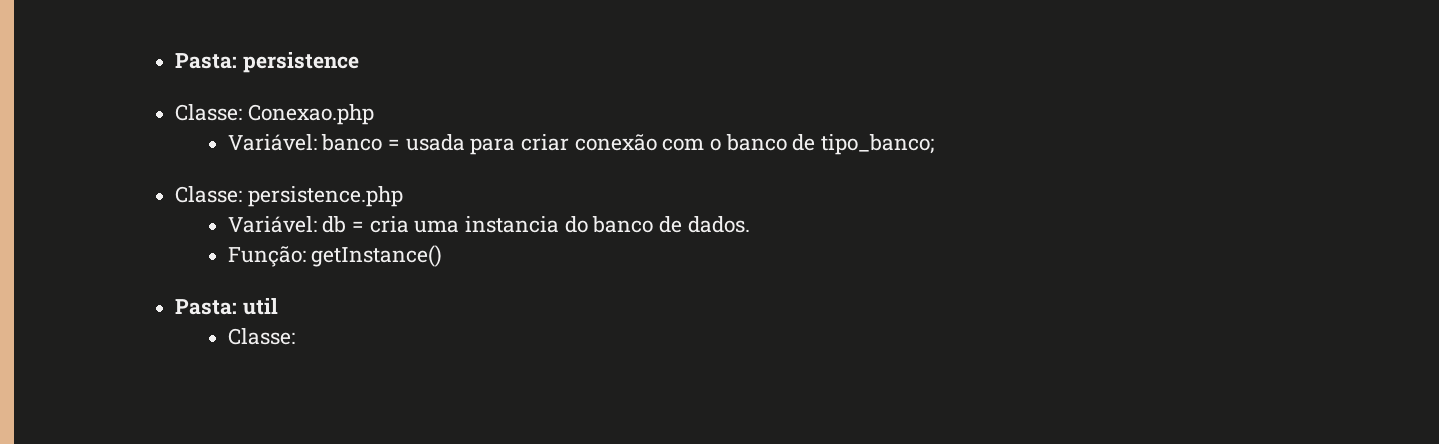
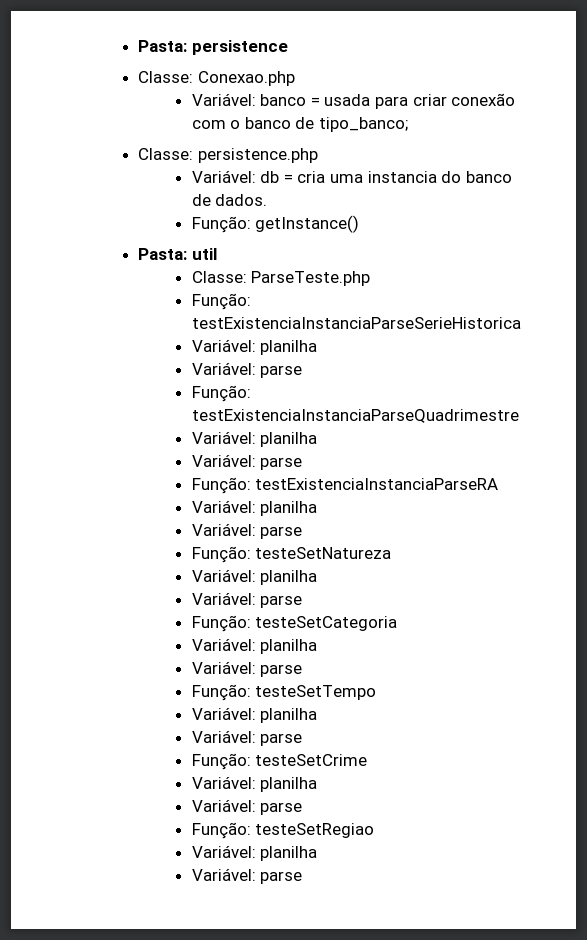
  Pasta: util
- Classe:
+ Classe: ParseTeste.php
+ Função: testExistenciaInstanciaParseSerieHistorica
+ Variável: planilha
+ Variável: parse
+ Função: testExistenciaInstanciaParseQuadrimestre
+ Variável: planilha
+ Variável: parse
+ Função: testExistenciaInstanciaParseRA
+ Variável: planilha
+ Variável: parse
+ Função: testeSetNatureza
+ Variável: planilha
+ Variável: parse
+ Função: testeSetCategoria
+ Variável: planilha
+ Variável: parse
+ Função: testeSetTempo
+ Variável: planilha
+ Variável: parse
+ Função: testeSetCrime
+ Variável: planilha
+ Variável: parse
+ Função: testeSetRegiao
+ Variável: planilha
+ Variável: parse

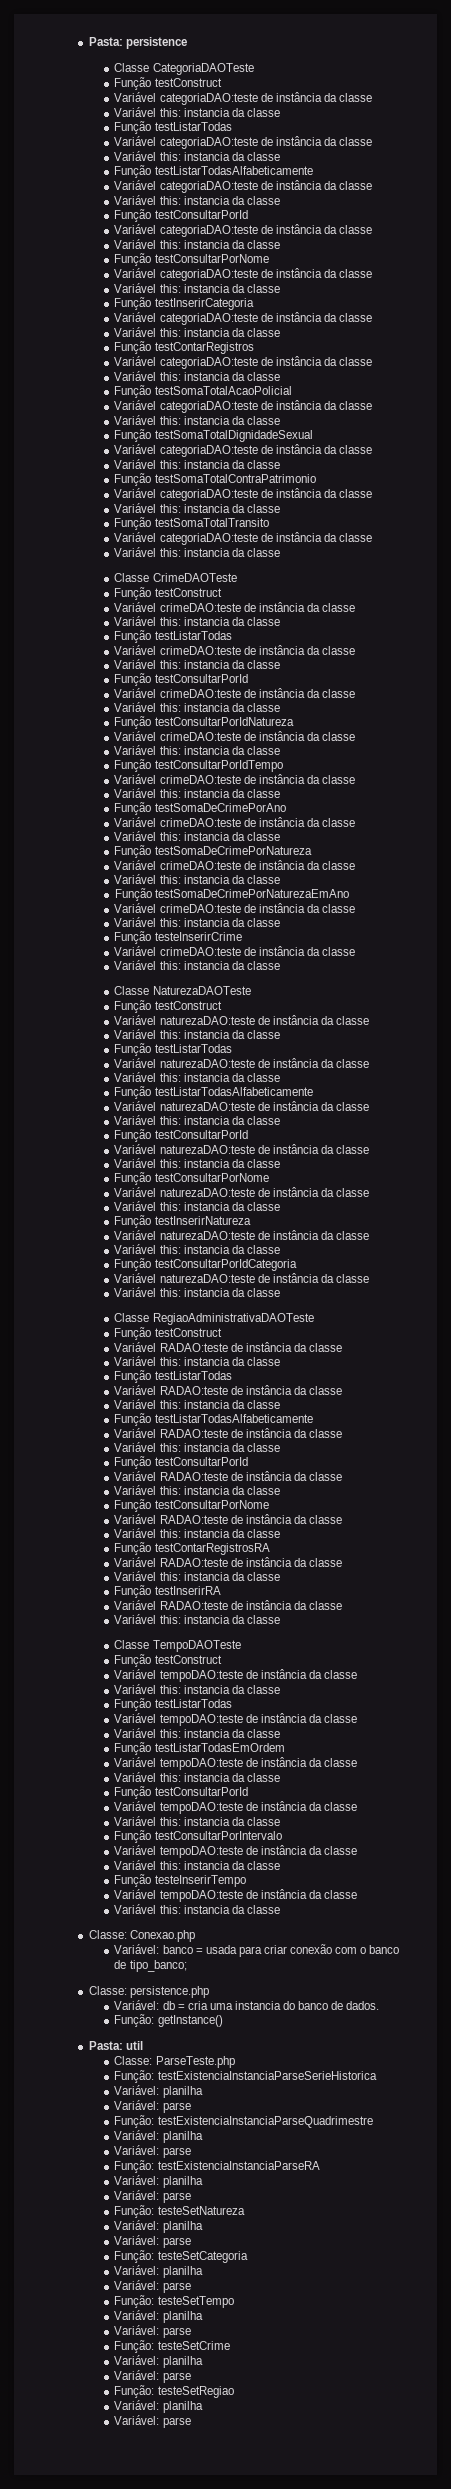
+ Classe CategoriaDAOTeste
+ Função testConstruct
+ Variável categoriaDAO:teste de instância da classe
+ Variável this: instancia da classe
+ Função testListarTodas
+ Variável categoriaDAO:teste de instância da classe
+ Variável this: instancia da classe
+ Função testListarTodasAlfabeticamente
+ Variável categoriaDAO:teste de instância da classe
+ Variável this: instancia da classe
+ Função testConsultarPorId
+ Variável categoriaDAO:teste de instância da classe
+ Variável this: instancia da classe
+ Função testConsultarPorNome
+ Variável categoriaDAO:teste de instância da classe
+ Variável this: instancia da classe
+ Função testInserirCategoria
+ Variável categoriaDAO:teste de instância da classe
+ Variável this: instancia da classe
+ Função testContarRegistros
+ Variável categoriaDAO:teste de instância da classe
+ Variável this: instancia da classe
+ Função testSomaTotalAcaoPolicial
+ Variável categoriaDAO:teste de instância da classe
+ Variável this: instancia da classe
+ Função testSomaTotalDignidadeSexual
+ Variável categoriaDAO:teste de instância da classe
+ Variável this: instancia da classe
+ Função testSomaTotalContraPatrimonio
+ Variável categoriaDAO:teste de instância da classe
+ Variável this: instancia da classe
+ Função testSomaTotalTransito
+ Variável categoriaDAO:teste de instância da classe
+ Variável this: instancia da classe
+ Classe CrimeDAOTeste
+ Função testConstruct
+ Variável crimeDAO:teste de instância da classe
+ Variável this: instancia da classe
+ Função testListarTodas
+ Variável crimeDAO:teste de instância da classe
+ Variável this: instancia da classe
+ Função testConsultarPorId
+ Variável crimeDAO:teste de instância da classe
+ Variável this: instancia da classe
+ Função testConsultarPorIdNatureza
+ Variável crimeDAO:teste de instância da classe
+ Variável this: instancia da classe
+ Função testConsultarPorIdTempo
+ Variável crimeDAO:teste de instância da classe
+ Variável this: instancia da classe
+ Função testSomaDeCrimePorAno
+ Variável crimeDAO:teste de instância da classe
+ Variável this: instancia da classe
+ Função testSomaDeCrimePorNatureza
+ Variável crimeDAO:teste de instância da classe
+ Variável this: instancia da classe
+ Função testSomaDeCrimePorNaturezaEmAno
+ Variável crimeDAO:teste de instância da classe
+ Variável this: instancia da classe
+ Função testeInserirCrime
+ Variável crimeDAO:teste de instância da classe
+ Variável this: instancia da classe
+ Classe NaturezaDAOTeste
+ Função testConstruct
+ Variável naturezaDAO:teste de instância da classe
+ Variável this: instancia da classe
+ Função testListarTodas
+ Variável naturezaDAO:teste de instância da classe
+ Variável this: instancia da classe
+ Função testListarTodasAlfabeticamente
+ Variável naturezaDAO:teste de instância da classe
+ Variável this: instancia da classe
+ Função testConsultarPorId
+ Variável naturezaDAO:teste de instância da classe
+ Variável this: instancia da classe
+ Função testConsultarPorNome
+ Variável naturezaDAO:teste de instância da classe
+ Variável this: instancia da classe
+ Função testInserirNatureza
+ Variável naturezaDAO:teste de instância da classe
+ Variável this: instancia da classe
+ Função testConsultarPorIdCategoria
+ Variável naturezaDAO:teste de instância da classe
+ Variável this: instancia da classe
+ Classe RegiaoAdministrativaDAOTeste
+ Função testConstruct
+ Variável RADAO:teste de instância da classe
+ Variável this: instancia da classe
+ Função testListarTodas
+ Variável RADAO:teste de instância da classe
+ Variável this: instancia da classe
+ Função testListarTodasAlfabeticamente
+ Variável RADAO:teste de instância da classe
+ Variável this: instancia da classe
+ Função testConsultarPorId
+ Variável RADAO:teste de instância da classe
+ Variável this: instancia da classe
+ Função testConsultarPorNome
+ Variável RADAO:teste de instância da classe
+ Variável this: instancia da classe
+ Função testContarRegistrosRA
+ Variável RADAO:teste de instância da classe
+ Variável this: instancia da classe
+ Função testInserirRA
+ Variável RADAO:teste de instância da classe
+ Variável this: instancia da classe
+ Classe TempoDAOTeste
+ Função testConstruct
+ Variável tempoDAO:teste de instância da classe
+ Variável this: instancia da classe
+ Função testListarTodas
+ Variável tempoDAO:teste de instância da classe
+ Variável this: instancia da classe
+ Função testListarTodasEmOrdem
+ Variável tempoDAO:teste de instância da classe
+ Variável this: instancia da classe
+ Função testConsultarPorId
+ Variável tempoDAO:teste de instância da classe
+ Variável this: instancia da classe
+ Função testConsultarPorIntervalo
+ Variável tempoDAO:teste de instância da classe
+ Variável this: instancia da classe
+ Função testeInserirTempo
+ Variável tempoDAO:teste de instância da classe
+ Variável this: instancia da classe

